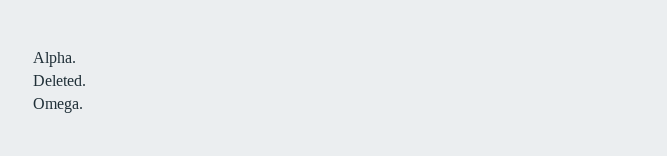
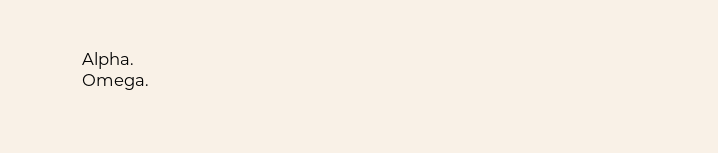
- Deleted.

